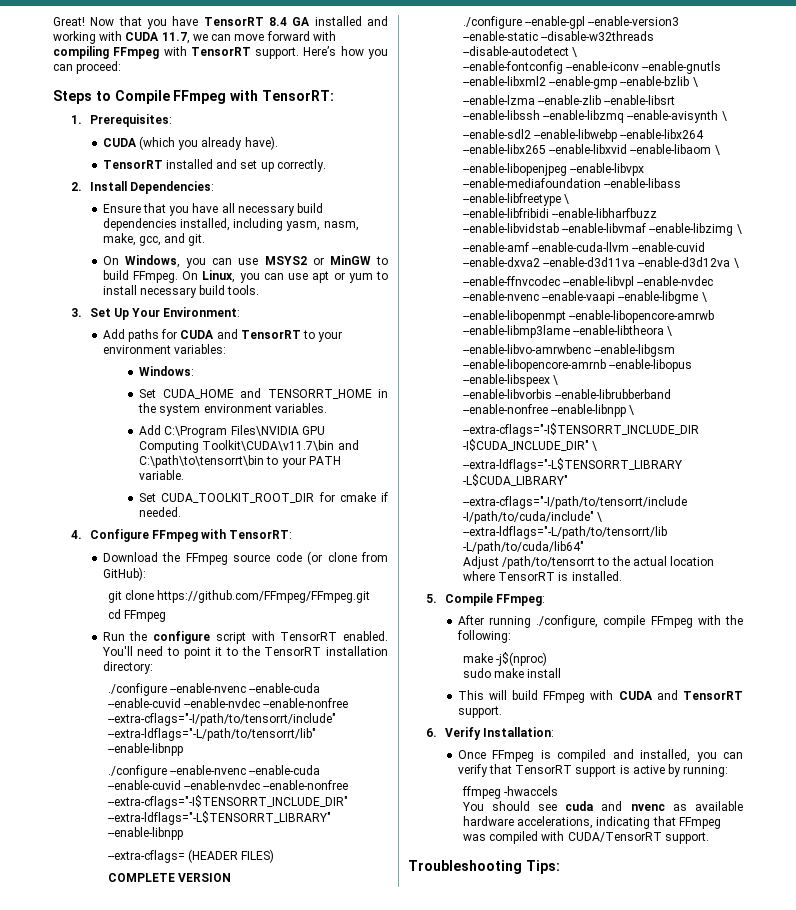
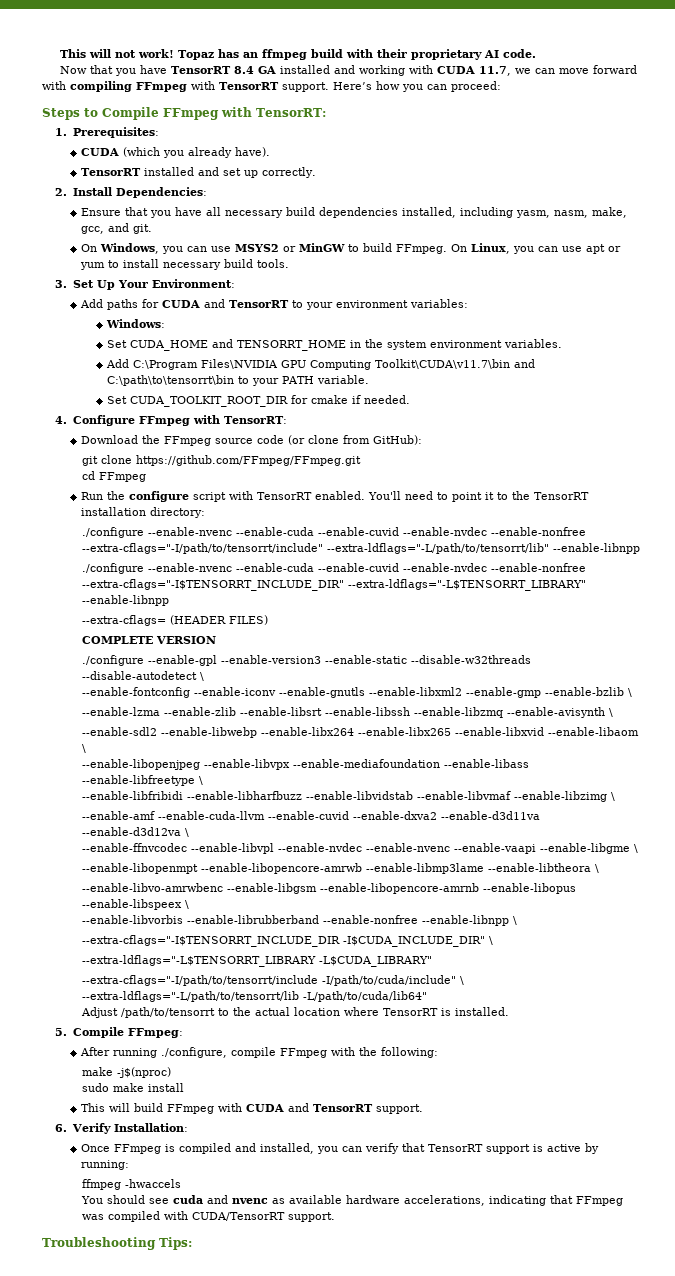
- Great! Now that you have TensorRT 8.4 GA installed and working with CUDA 11.7, we can move forward with compiling FFmpeg with TensorRT support.
+ This will not work! Topaz has an ffmpeg build with their proprietary AI code.
+ Now that you have TensorRT 8.4 GA installed and working with CUDA 11.7, we can move forward with compiling FFmpeg with TensorRT support.

